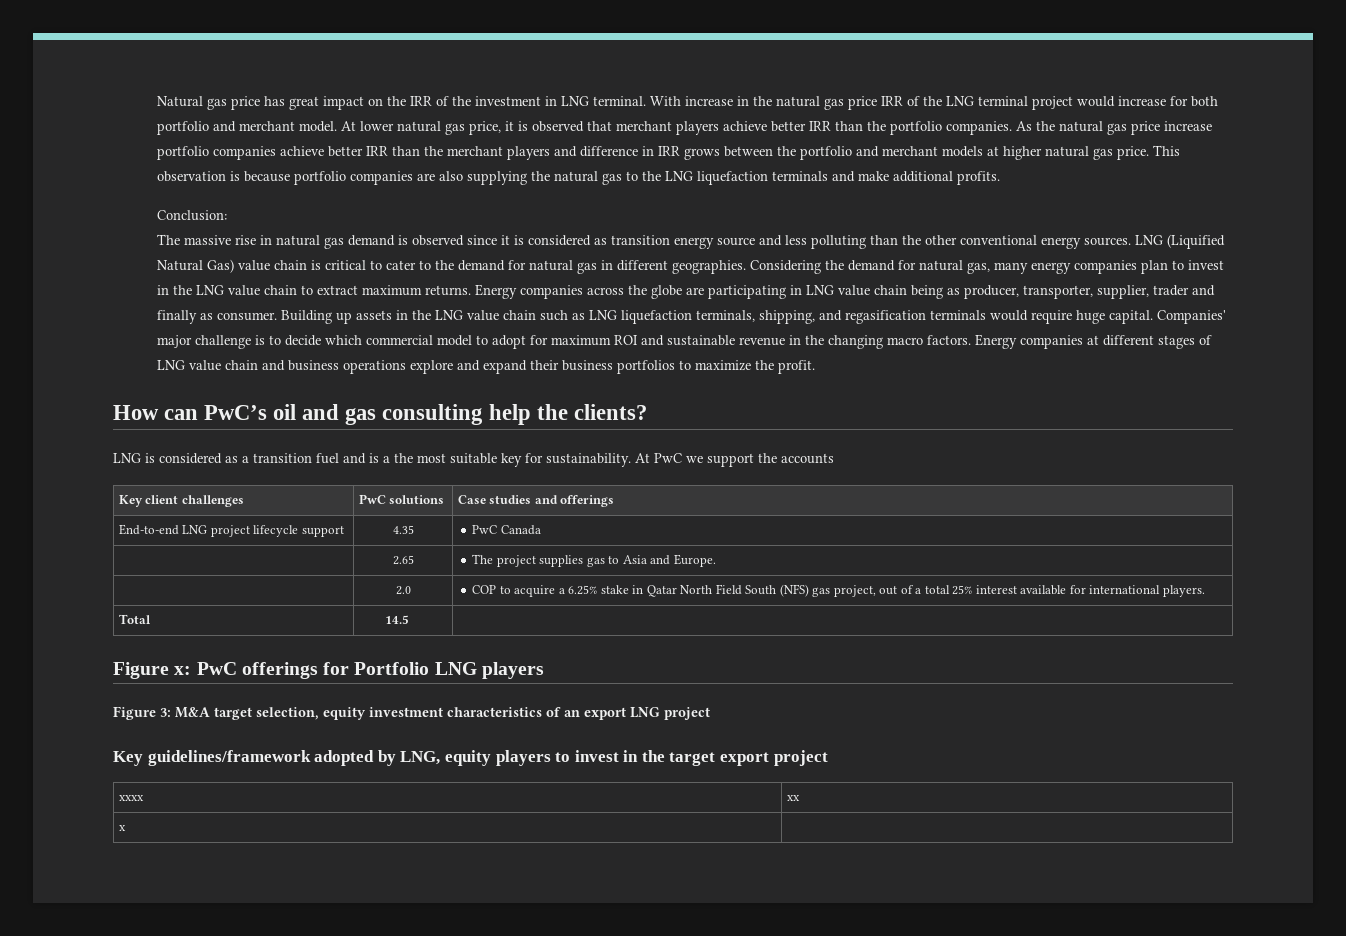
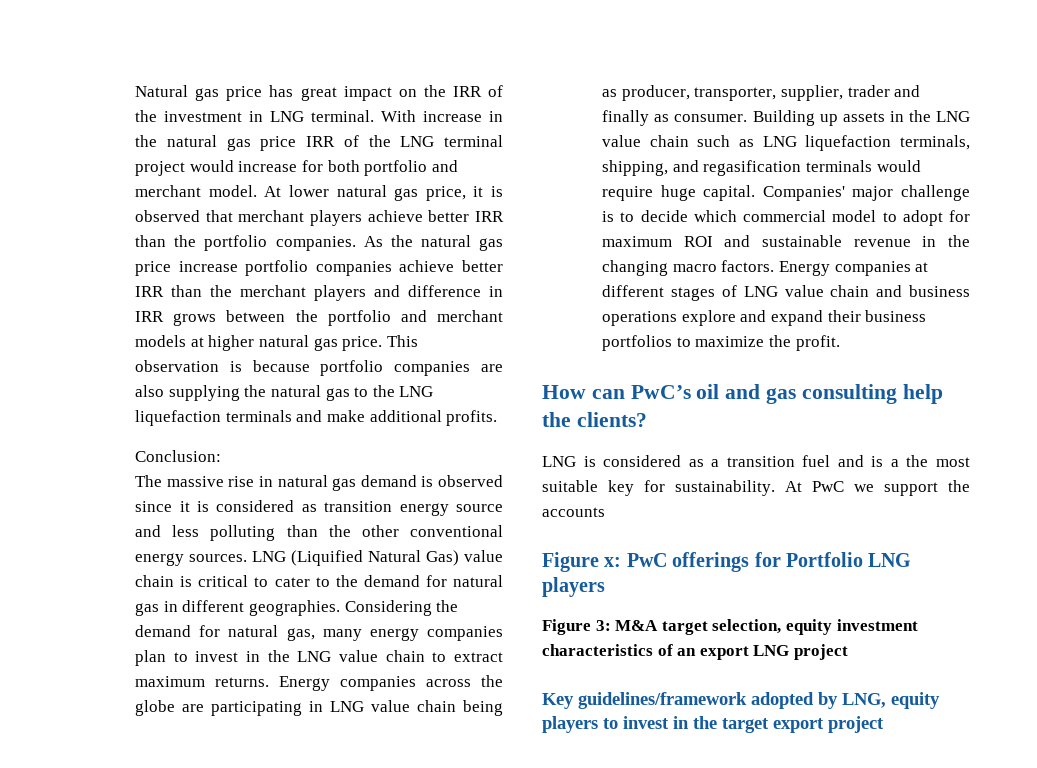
- Key client challenges | PwC solutions | Case studies and offerings
- End-to-end LNG project lifecycle support | 4.35 | PwC Canada
- | 2.65 | The project supplies gas to Asia and Europe.
- | 2.0 | COP to acquire a 6.25% stake in Qatar North Field South (NFS) gas project, out of a total 25% interest available for international players.
- Total | 14.5 |
- xxxx | xx
- x |

